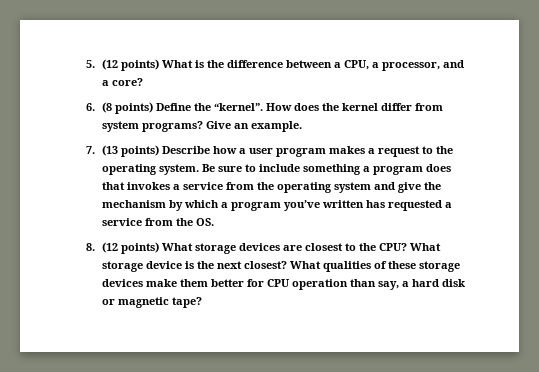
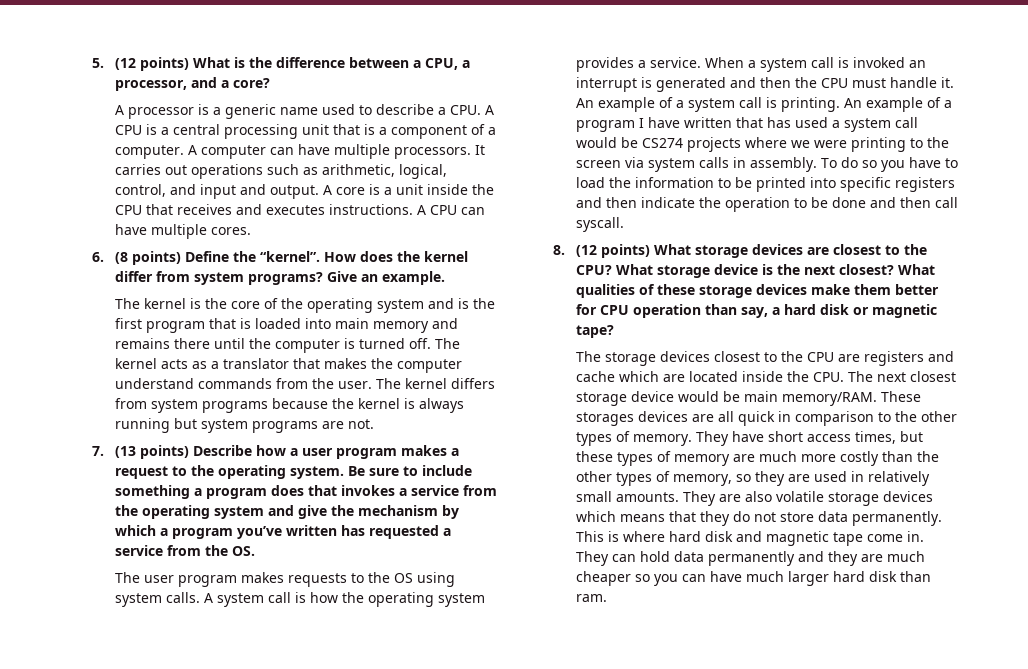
+ A processor is a generic name used to describe a CPU. A CPU is a central processing unit that is a component of a computer. A computer can have multiple processors. It carries out operations such as arithmetic, logical, control, and input and output. A core is a unit inside the CPU that receives and executes instructions. A CPU can have multiple cores.
+ The kernel is the core of the operating system and is the first program that is loaded into main memory and remains there until the computer is turned off. The kernel acts as a translator that makes the computer understand commands from the user. The kernel differs from system programs because the kernel is always running but system programs are not.
+ The user program makes requests to the OS using system calls. A system call is how the operating system provides a service. When a system call is invoked an interrupt is generated and then the CPU must handle it. An example of a system call is printing. An example of a program I have written that has used a system call would be CS274 projects where we were printing to the screen via system calls in assembly. To do so you have to load the information to be printed into specific registers and then indicate the operation to be done and then call syscall.
+ The storage devices closest to the CPU are registers and cache which are located inside the CPU. The next closest storage device would be main memory/RAM. These storages devices are all quick in comparison to the other types of memory. They have short access times, but these types of memory are much more costly than the other types of memory, so they are used in relatively small amounts. They are also volatile storage devices which means that they do not store data permanently. This is where hard disk and magnetic tape come in. They can hold data permanently and they are much cheaper so you can have much larger hard disk than ram.

